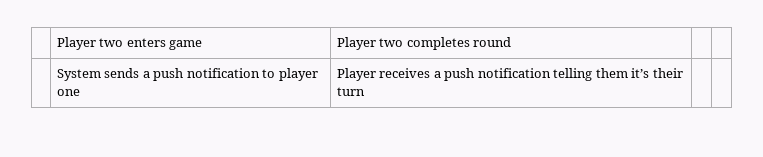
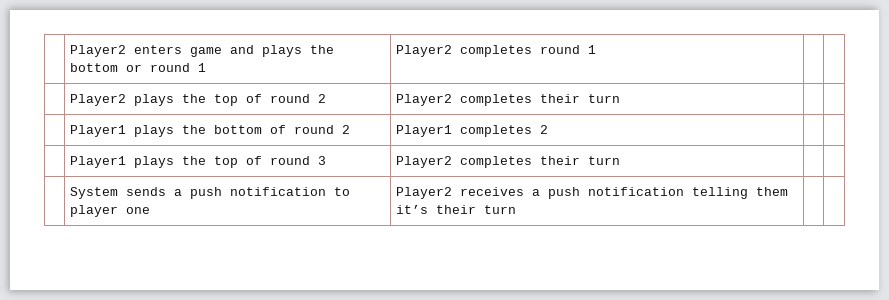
- | Player two enters game | Player two completes round | |
+ | Player2 enters game and plays the bottom or round 1 | Player2 completes round 1 | |
+ | Player2 plays the top of round 2 | Player2 completes their turn | |
+ | Player1 plays the bottom of round 2 | Player1 completes 2 | |
+ | Player1 plays the top of round 3 | Player2 completes their turn | |
- | System sends a push notification to player one | Player receives a push notification telling them it’s their turn | |
+ | System sends a push notification to player one | Player2 receives a push notification telling them it’s their turn | |

